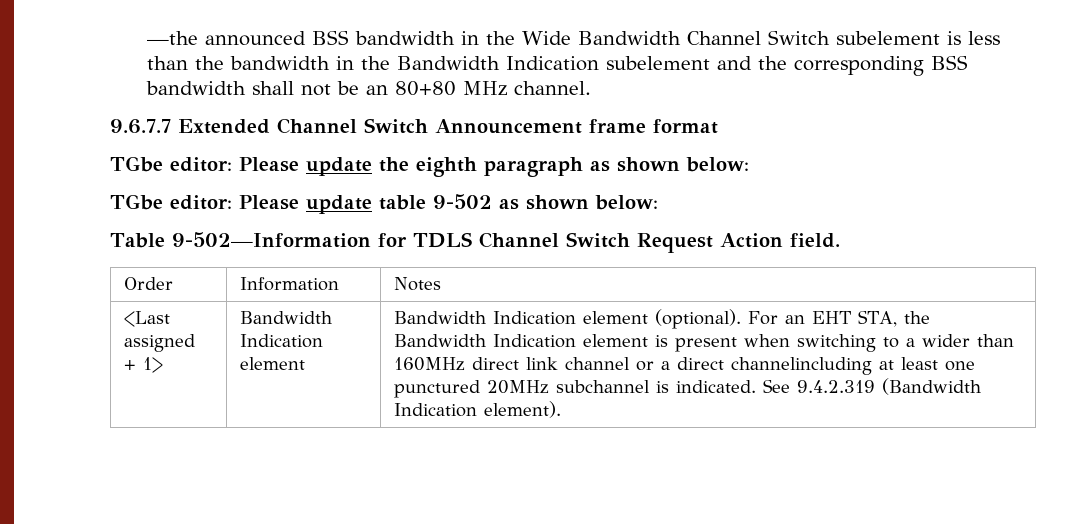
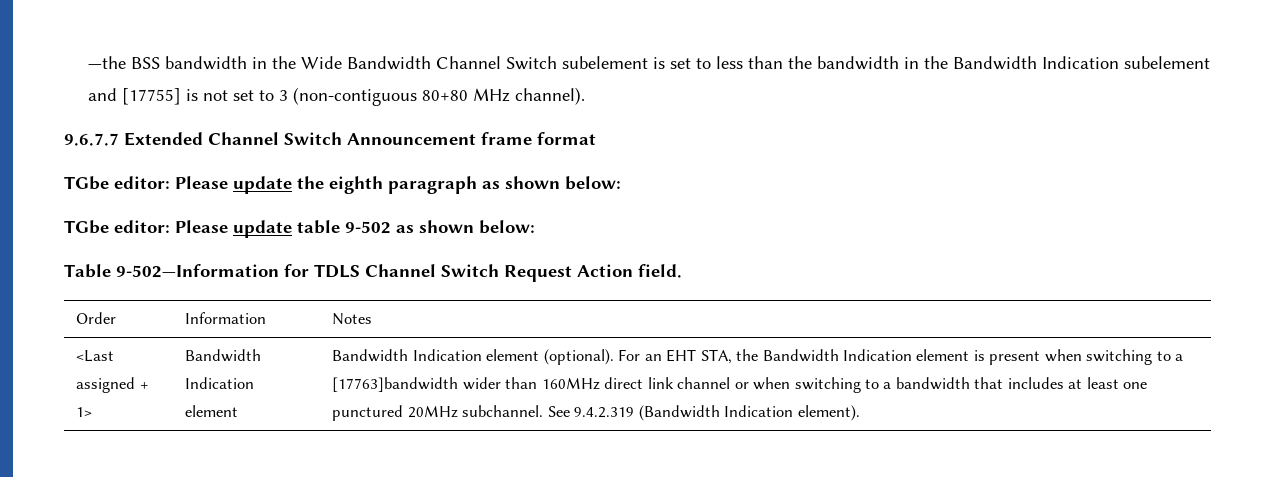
- —the announced BSS bandwidth in the Wide Bandwidth Channel Switch subelement is less than the bandwidth in the Bandwidth Indication subelement and the corresponding BSS bandwidth shall not be an 80+80 MHz channel.
+ —the BSS bandwidth in the Wide Bandwidth Channel Switch subelement is set to less than the bandwidth in the Bandwidth Indication subelement and [17755] is not set to 3 (non-contiguous 80+80 MHz channel).
- For an EHT STA, the Bandwidth Indication element is present when switching to a wider than 160MHz direct link channel or a direct channelincluding at least one punctured 20MHz subchannel is indicated.
+ For an EHT STA, the Bandwidth Indication element is present when switching to a [17763]bandwidth wider than 160MHz direct link channel or when switching to a bandwidth that includes at least one punctured 20MHz subchannel.

